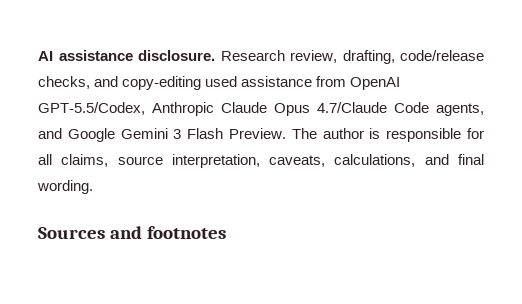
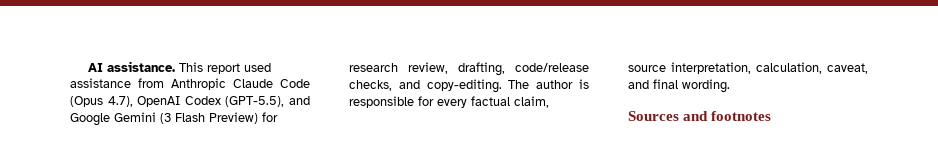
- AI assistance disclosure. Research review, drafting, code/release checks, and copy-editing used assistance from OpenAI GPT-5.5/Codex, Anthropic Claude Opus 4.7/Claude Code agents, and Google Gemini 3 Flash Preview.
+ AI assistance. This report used assistance from Anthropic Claude Code (Opus 4.7), OpenAI Codex (GPT-5.5), and Google Gemini (3 Flash Preview) for research review, drafting, code/release checks, and copy-editing.
- The author is responsible for all claims, source interpretation, caveats, calculations, and final wording.
+ The author is responsible for every factual claim, source interpretation, calculation, caveat, and final wording.

